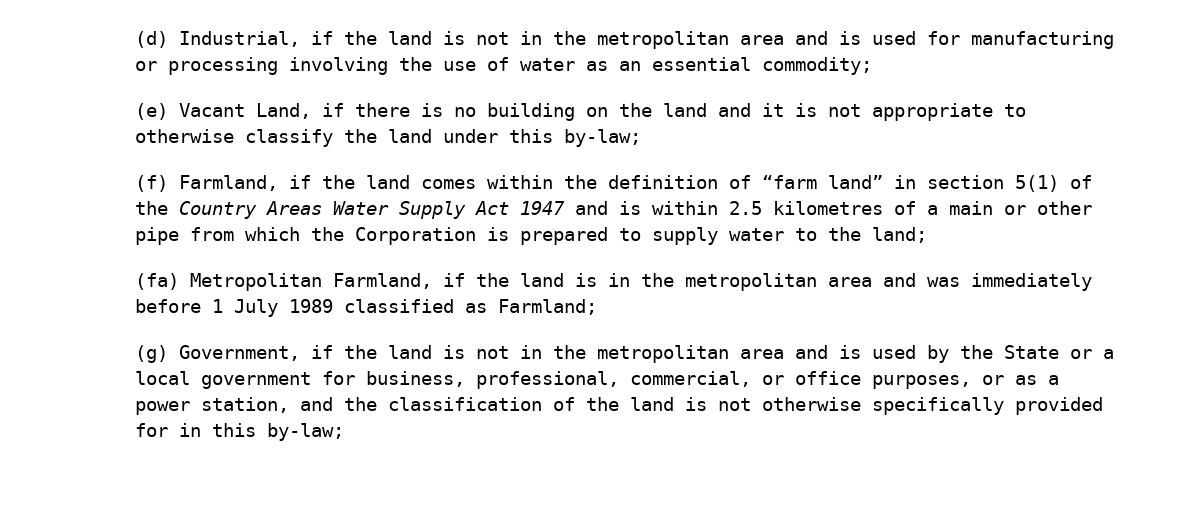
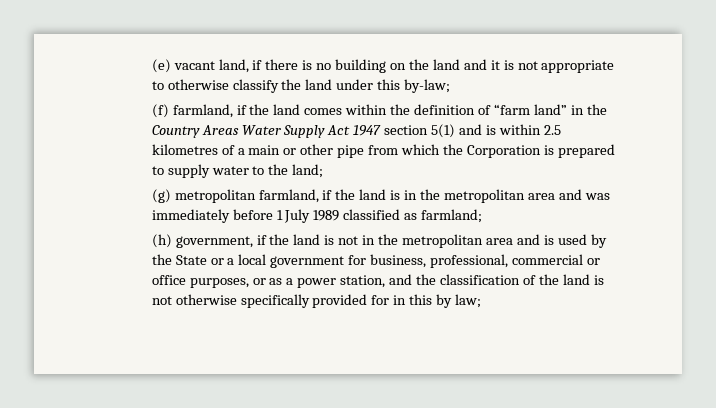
- (d) Industrial, if the land is not in the metropolitan area and is used for manufacturing or processing involving the use of water as an essential commodity;
- (e) Vacant Land, if there is no building on the land and it is not appropriate to otherwise classify the land under this by-law;
+ (e) vacant land, if there is no building on the land and it is not appropriate to otherwise classify the land under this by-law;
- (f) Farmland, if the land comes within the definition of “farm land” in section 5(1) of the Country Areas Water Supply Act 1947 and is within 2.5 kilometres of a main or other pipe from which the Corporation is prepared to supply water to the land;
+ (f) farmland, if the land comes within the definition of “farm land” in the Country Areas Water Supply Act 1947 section 5(1) and is within 2.5 kilometres of a main or other pipe from which the Corporation is prepared to supply water to the land;
- (fa) Metropolitan Farmland, if the land is in the metropolitan area and was immediately before 1 July 1989 classified as Farmland;
- (g) Government, if the land is not in the metropolitan area and is used by the State or a local government for business, professional, commercial, or office purposes, or as a power station, and the classification of the land is not otherwise specifically provided for in this by-law;
+ (g) metropolitan farmland, if the land is in the metropolitan area and was immediately before 1 July 1989 classified as farmland;
+ (h) government, if the land is not in the metropolitan area and is used by the State or a local government for business, professional, commercial or office purposes, or as a power station, and the classification of the land is not otherwise specifically provided for in this by law;

